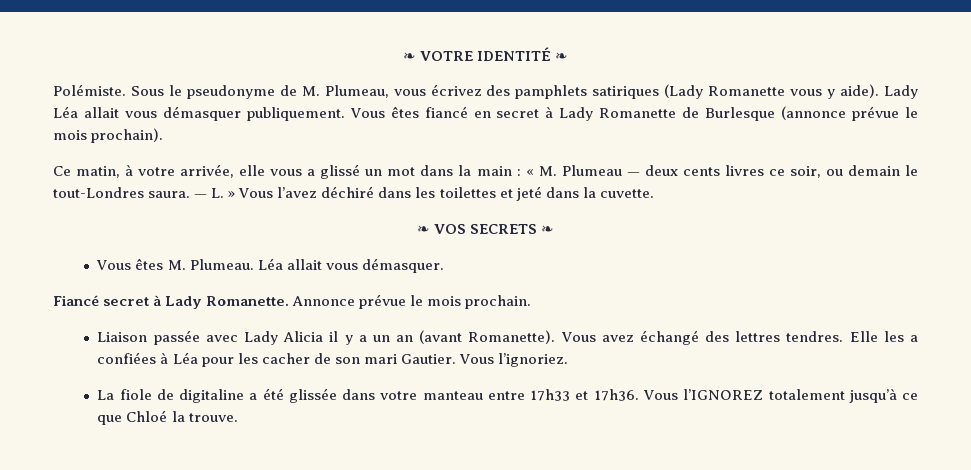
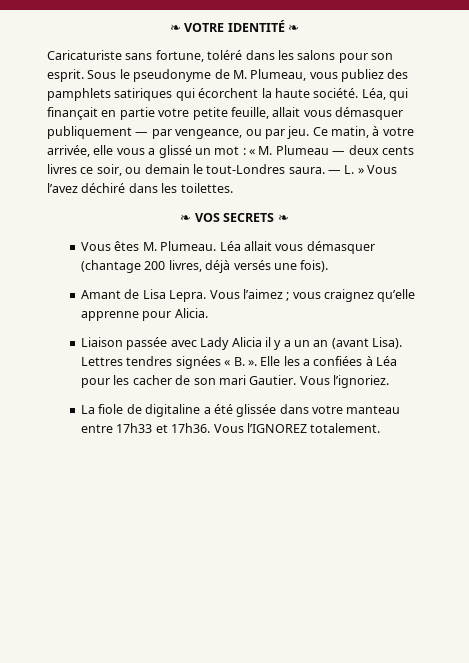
- Polémiste.
+ Caricaturiste sans fortune, toléré dans les salons pour son esprit.
- Sous le pseudonyme de M. Plumeau, vous écrivez des pamphlets satiriques (Lady Romanette vous y aide). Lady Léa allait vous démasquer publiquement. Vous êtes fiancé en secret à Lady Romanette de Burlesque (annonce prévue le mois prochain).
- Ce matin, à votre arrivée, elle vous a glissé un mot dans la main : « M. Plumeau — deux cents livres ce soir, ou demain le tout-Londres saura.
+ Sous le pseudonyme de M. Plumeau, vous publiez des pamphlets satiriques qui écorchent la haute société. Léa, qui finançait en partie votre petite feuille, allait vous démasquer publiquement — par vengeance, ou par jeu. Ce matin, à votre arrivée, elle vous a glissé un mot : « M. Plumeau — deux cents livres ce soir, ou demain le tout-Londres saura.
- — L. » Vous l’avez déchiré dans les toilettes et jeté dans la cuvette.
+ — L. » Vous l’avez déchiré dans les toilettes.
- Léa allait vous démasquer.
- Fiancé secret à Lady Romanette. Annonce prévue le mois prochain.
+ Léa allait vous démasquer (chantage 200 livres, déjà versés une fois).
+ Amant de Lisa Lepra. Vous l’aimez ; vous craignez qu’elle apprenne pour Alicia.
- Liaison passée avec Lady Alicia il y a un an (avant Romanette). Vous avez échangé des lettres tendres.
+ Liaison passée avec Lady Alicia il y a un an (avant Lisa). Lettres tendres signées « B. ».
- Vous l’IGNOREZ totalement jusqu’à ce que Chloé la trouve.
+ Vous l’IGNOREZ totalement.

